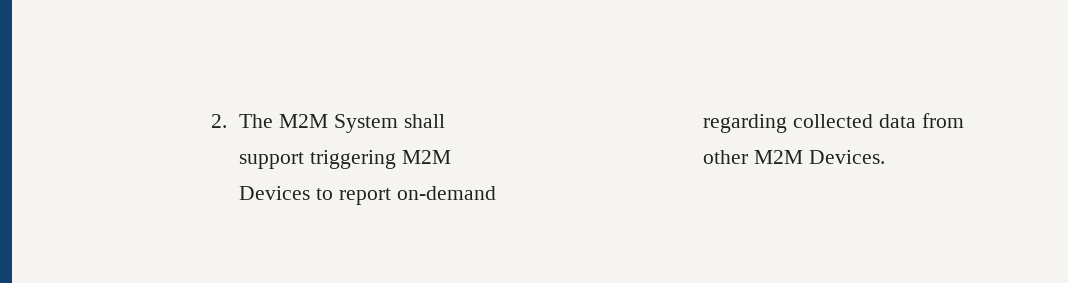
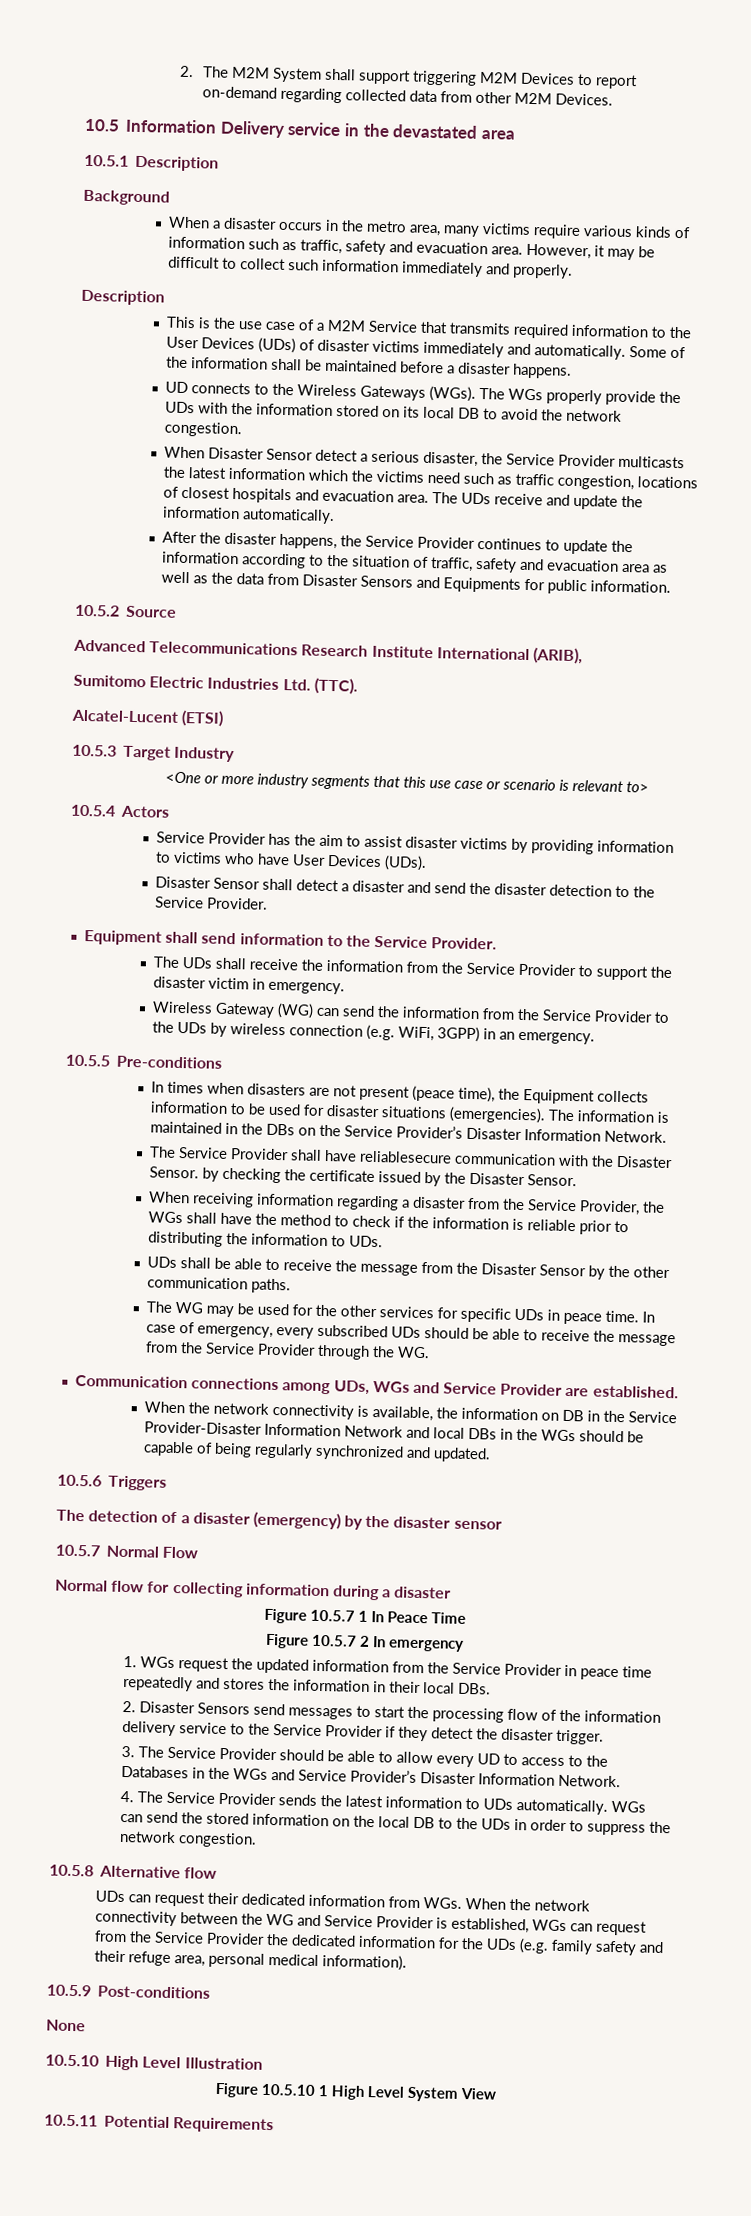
+ 10.5 Information Delivery service in the devastated area
+ 10.5.1 Description
+ Background
+ When a disaster occurs in the metro area, many victims require various kinds of information such as traffic, safety and evacuation area. However, it may be difficult to collect such information immediately and properly.
+ Description
+ This is the use case of a M2M Service that transmits required information to the User Devices (UDs) of disaster victims immediately and automatically. Some of the information shall be maintained before a disaster happens.
+ UD connects to the Wireless Gateways (WGs). The WGs properly provide the UDs with the information stored on its local DB to avoid the network congestion.
+ When Disaster Sensor detect a serious disaster, the Service Provider multicasts the latest information which the victims need such as traffic congestion, locations of closest hospitals and evacuation area. The UDs receive and update the information automatically.
+ After the disaster happens, the Service Provider continues to update the information according to the situation of traffic, safety and evacuation area as well as the data from Disaster Sensors and Equipments for public information.
+ 10.5.2 Source
+ Advanced Telecommunications Research Institute International (ARIB),
+ Sumitomo Electric Industries Ltd. (TTC).
+ Alcatel-Lucent (ETSI)
+ 10.5.3 Target Industry
+ <One or more industry segments that this use case or scenario is relevant to>
+ 10.5.4 Actors
+ Service Provider has the aim to assist disaster victims by providing information to victims who have User Devices (UDs).
+ Disaster Sensor shall detect a disaster and send the disaster detection to the Service Provider.
+ Equipment shall send information to the Service Provider.
+ The UDs shall receive the information from the Service Provider to support the disaster victim in emergency.
+ Wireless Gateway (WG) can send the information from the Service Provider to the UDs by wireless connection (e.g. WiFi, 3GPP) in an emergency.
+ 10.5.5 Pre-conditions
+ In times when disasters are not present (peace time), the Equipment collects information to be used for disaster situations (emergencies). The information is maintained in the DBs on the Service Provider’s Disaster Information Network.
+ The Service Provider shall have reliablesecure communication with the Disaster Sensor. by checking the certificate issued by the Disaster Sensor.
+ When receiving information regarding a disaster from the Service Provider, the WGs shall have the method to check if the information is reliable prior to distributing the information to UDs.
+ UDs shall be able to receive the message from the Disaster Sensor by the other communication paths.
+ The WG may be used for the other services for specific UDs in peace time. In case of emergency, every subscribed UDs should be able to receive the message from the Service Provider through the WG.
+ Communication connections among UDs, WGs and Service Provider are established.
+ When the network connectivity is available, the information on DB in the Service Provider-Disaster Information Network and local DBs in the WGs should be capable of being regularly synchronized and updated.
+ 10.5.6 Triggers
+ The detection of a disaster (emergency) by the disaster sensor
+ 10.5.7 Normal Flow
+ Normal flow for collecting information during a disaster
+ Figure 10.5.7 1 In Peace Time
+ Figure 10.5.7 2 In emergency
+ 1. WGs request the updated information from the Service Provider in peace time repeatedly and stores the information in their local DBs.
+ 2. Disaster Sensors send messages to start the processing flow of the information delivery service to the Service Provider if they detect the disaster trigger.
+ 3. The Service Provider should be able to allow every UD to access to the Databases in the WGs and Service Provider’s Disaster Information Network.
+ 4. The Service Provider sends the latest information to UDs automatically. WGs can send the stored information on the local DB to the UDs in order to suppress the network congestion.
+ 10.5.8 Alternative flow
+ UDs can request their dedicated information from WGs. When the network connectivity between the WG and Service Provider is established, WGs can request from the Service Provider the dedicated information for the UDs (e.g. family safety and their refuge area, personal medical information).
+ 10.5.9 Post-conditions
+ None
+ 10.5.10 High Level Illustration
+ Figure 10.5.10 1 High Level System View
+ 10.5.11 Potential Requirements

